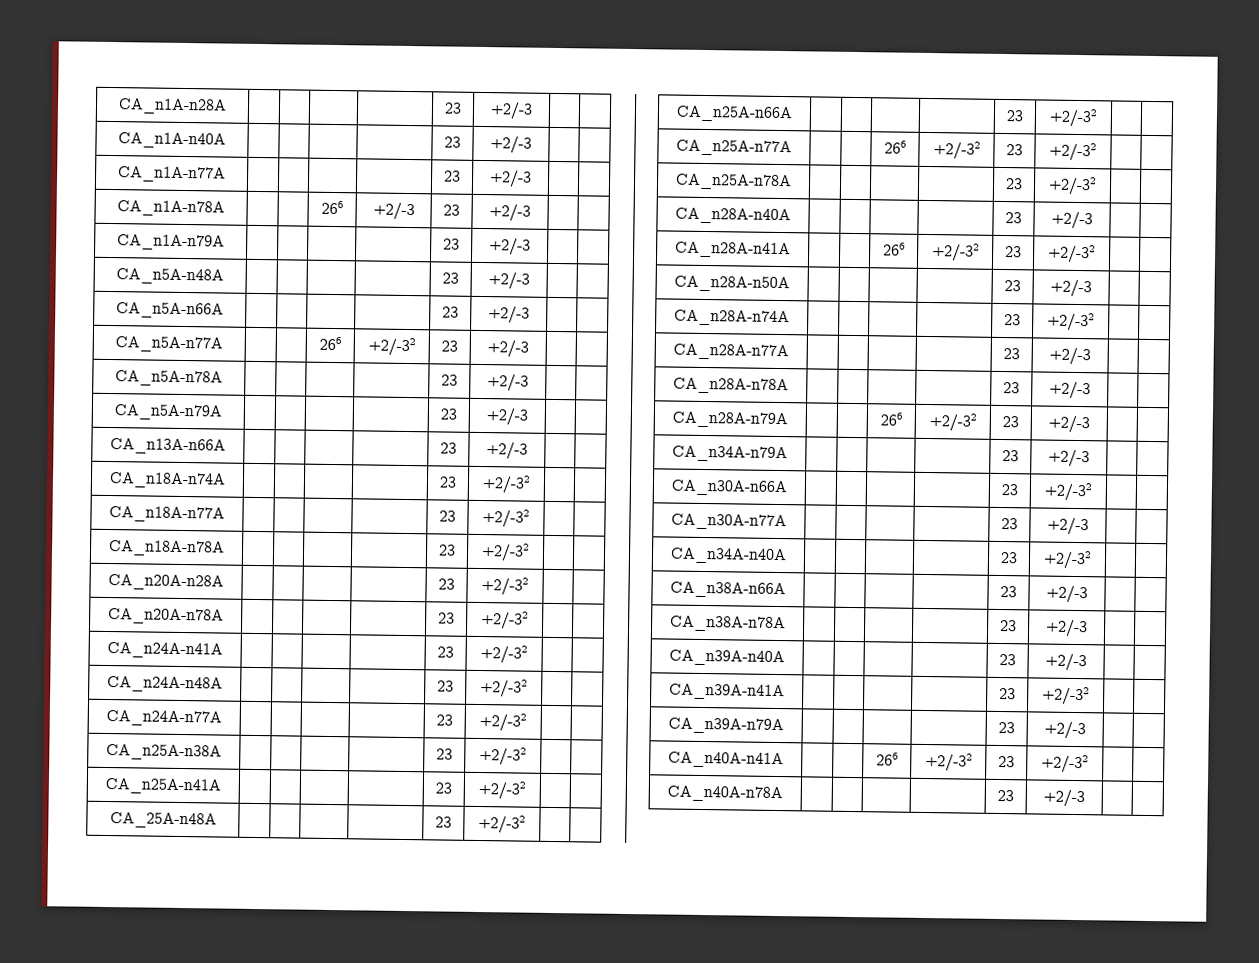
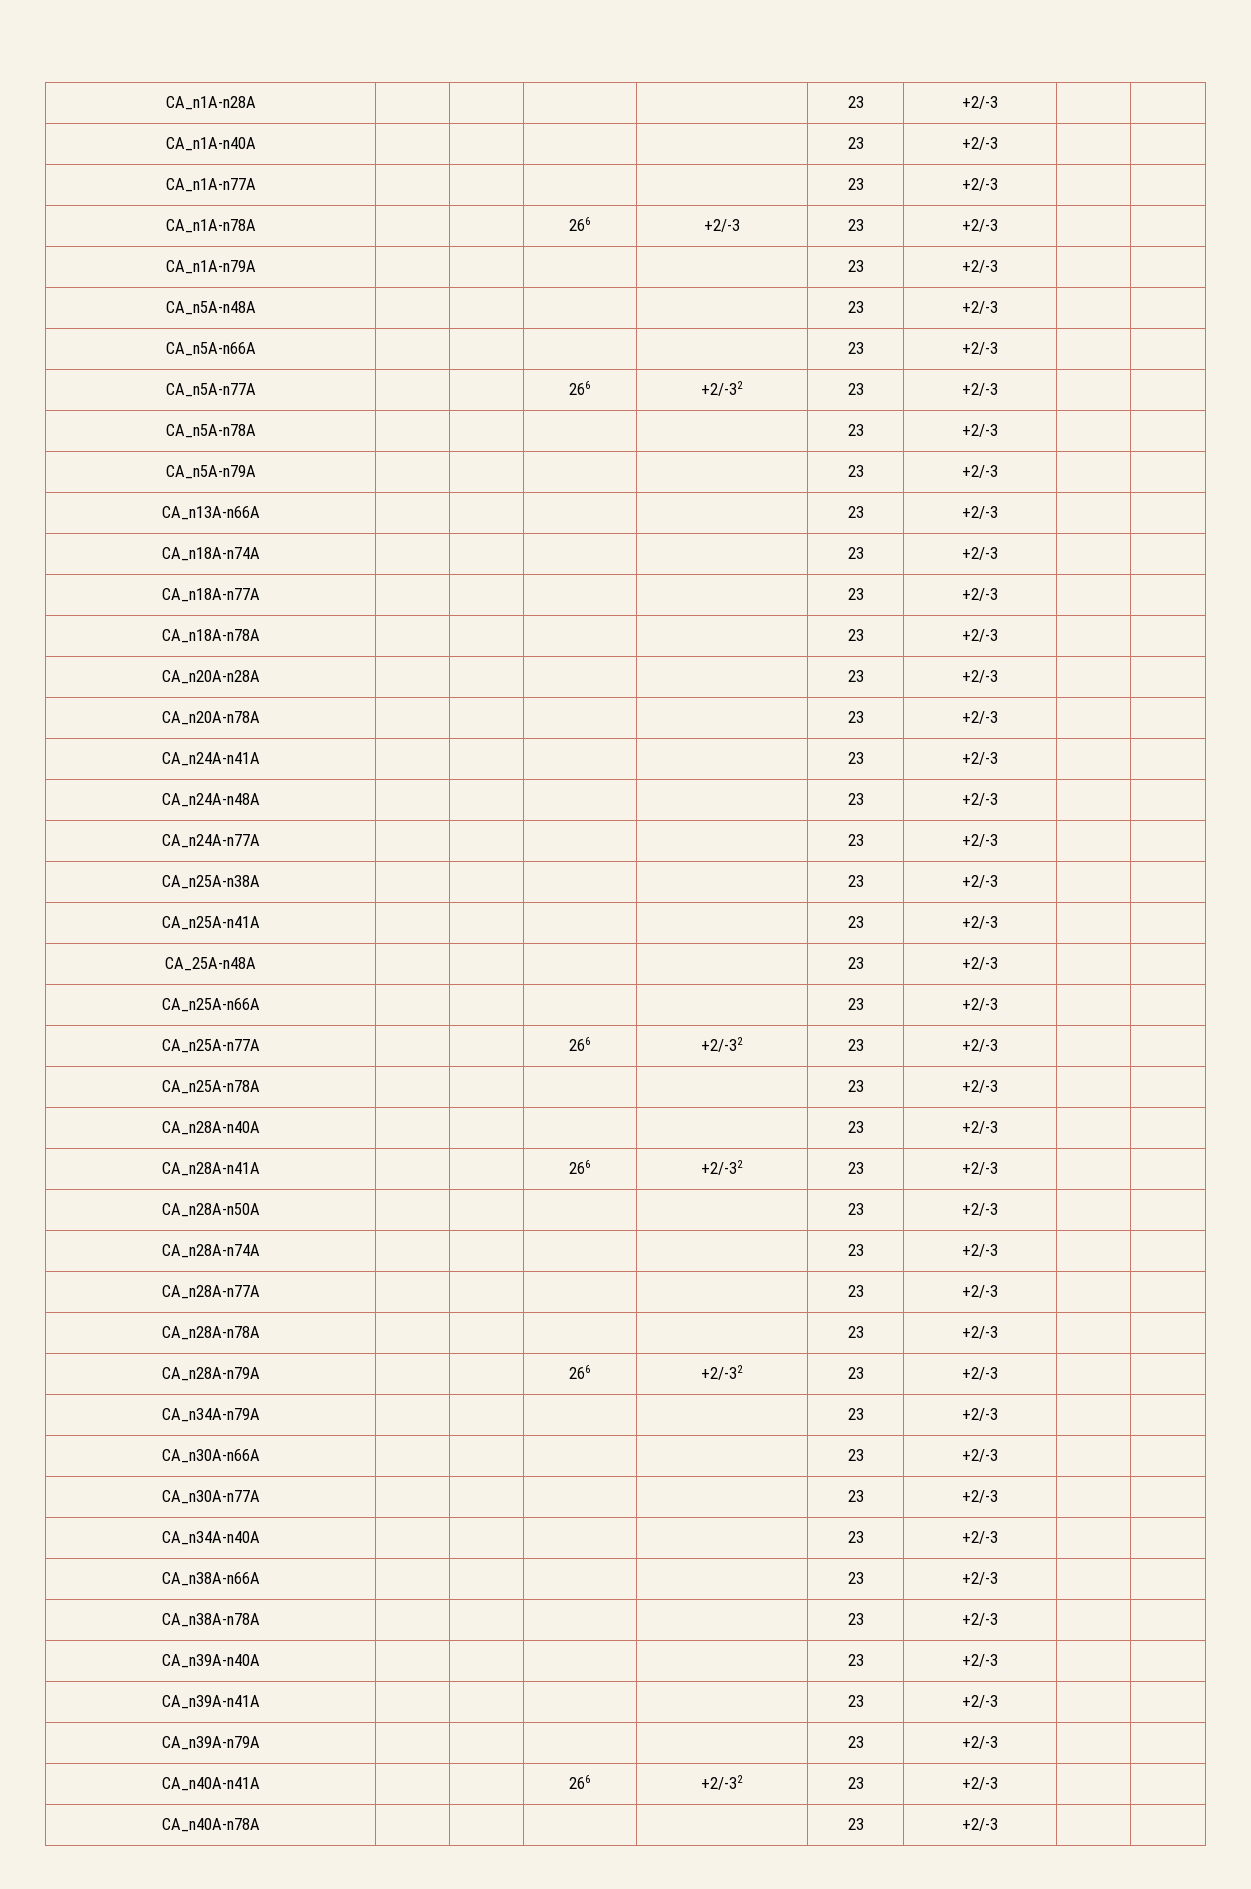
- CA_n18A-n74A | | | | | 23 | +2/-32 | |
+ CA_n18A-n74A | | | | | 23 | +2/-3 | |
- CA_n18A-n77A | | | | | 23 | +2/-32 | |
+ CA_n18A-n77A | | | | | 23 | +2/-3 | |
- CA_n18A-n78A | | | | | 23 | +2/-32 | |
+ CA_n18A-n78A | | | | | 23 | +2/-3 | |
- CA_n20A-n28A | | | | | 23 | +2/-32 | |
+ CA_n20A-n28A | | | | | 23 | +2/-3 | |
- CA_n20A-n78A | | | | | 23 | +2/-32 | |
+ CA_n20A-n78A | | | | | 23 | +2/-3 | |
- CA_n24A-n41A | | | | | 23 | +2/-32 | |
+ CA_n24A-n41A | | | | | 23 | +2/-3 | |
- CA_n24A-n48A | | | | | 23 | +2/-32 | |
+ CA_n24A-n48A | | | | | 23 | +2/-3 | |
- CA_n24A-n77A | | | | | 23 | +2/-32 | |
+ CA_n24A-n77A | | | | | 23 | +2/-3 | |
- CA_n25A-n38A | | | | | 23 | +2/-32 | |
+ CA_n25A-n38A | | | | | 23 | +2/-3 | |
- CA_n25A-n41A | | | | | 23 | +2/-32 | |
+ CA_n25A-n41A | | | | | 23 | +2/-3 | |
- CA_25A-n48A | | | | | 23 | +2/-32 | |
+ CA_25A-n48A | | | | | 23 | +2/-3 | |
- CA_n25A-n66A | | | | | 23 | +2/-32 | |
+ CA_n25A-n66A | | | | | 23 | +2/-3 | |
- CA_n25A-n77A | | | 266 | +2/-32 | 23 | +2/-32 | |
+ CA_n25A-n77A | | | 266 | +2/-32 | 23 | +2/-3 | |
- CA_n25A-n78A | | | | | 23 | +2/-32 | |
+ CA_n25A-n78A | | | | | 23 | +2/-3 | |
- CA_n28A-n41A | | | 266 | +2/-32 | 23 | +2/-32 | |
+ CA_n28A-n41A | | | 266 | +2/-32 | 23 | +2/-3 | |
- CA_n28A-n74A | | | | | 23 | +2/-32 | |
+ CA_n28A-n74A | | | | | 23 | +2/-3 | |
- CA_n30A-n66A | | | | | 23 | +2/-32 | |
+ CA_n30A-n66A | | | | | 23 | +2/-3 | |
- CA_n34A-n40A | | | | | 23 | +2/-32 | |
+ CA_n34A-n40A | | | | | 23 | +2/-3 | |
- CA_n39A-n41A | | | | | 23 | +2/-32 | |
+ CA_n39A-n41A | | | | | 23 | +2/-3 | |
- CA_n40A-n41A | | | 266 | +2/-32 | 23 | +2/-32 | |
+ CA_n40A-n41A | | | 266 | +2/-32 | 23 | +2/-3 | |

